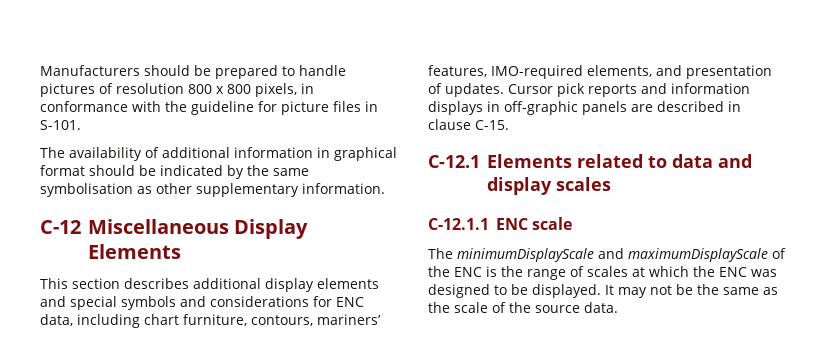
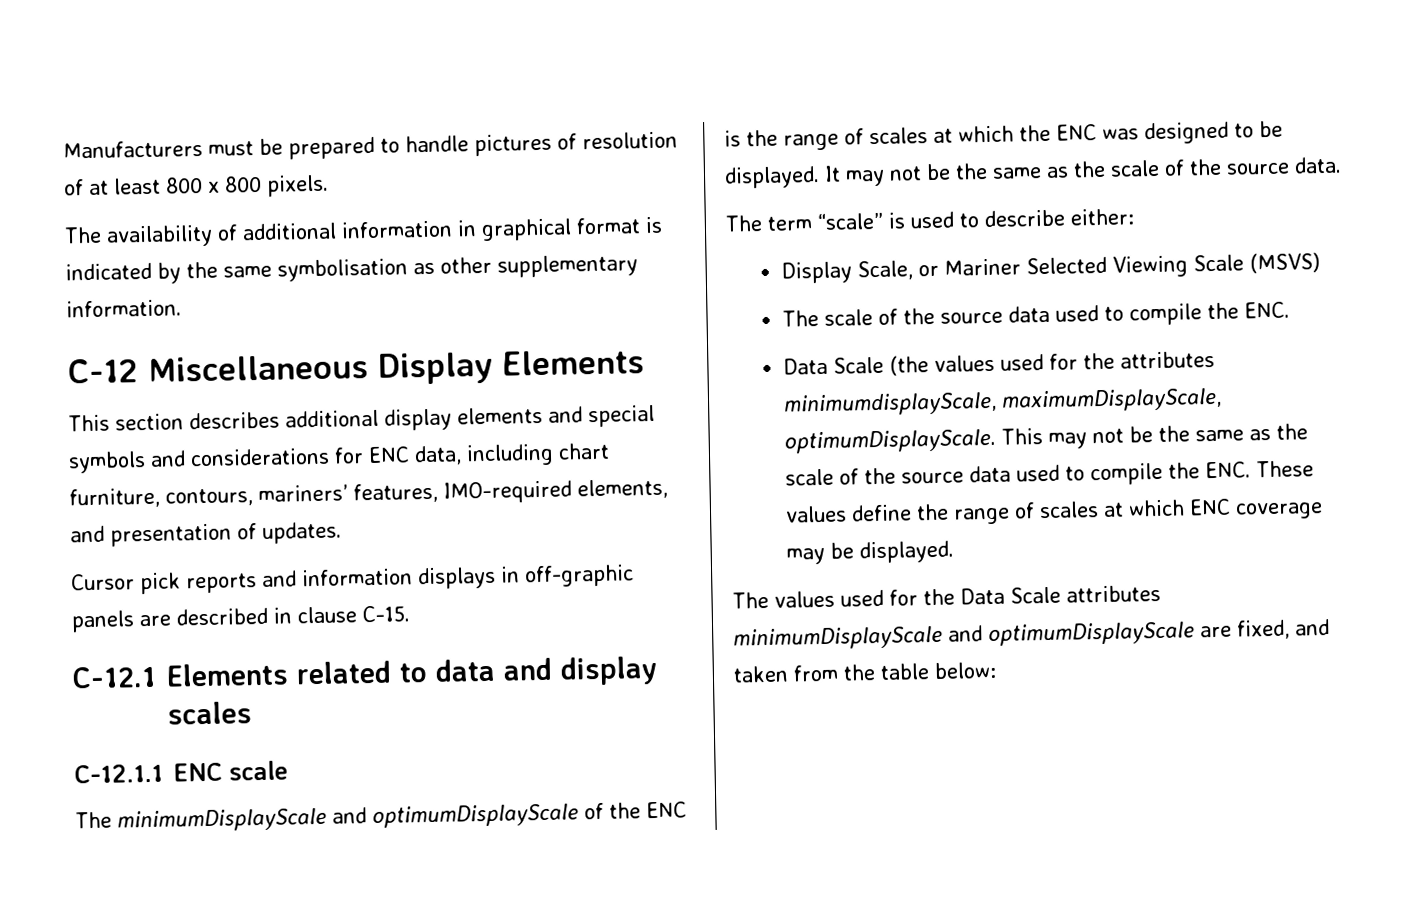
- Manufacturers should be prepared to handle pictures of resolution 800 x 800 pixels, in conformance with the guideline for picture files in S-101.
+ Manufacturers must be prepared to handle pictures of resolution of at least 800 x 800 pixels.
- The availability of additional information in graphical format should be indicated by the same symbolisation as other supplementary information.
+ The availability of additional information in graphical format is indicated by the same symbolisation as other supplementary information.
- This section describes additional display elements and special symbols and considerations for ENC data, including chart furniture, contours, mariners’ features, IMO-required elements, and presentation of updates. Cursor pick reports and information displays in off-graphic panels are described in clause C-15.
+ This section describes additional display elements and special symbols and considerations for ENC data, including chart furniture, contours, mariners’ features, IMO-required elements, and presentation of updates.
+ Cursor pick reports and information displays in off-graphic panels are described in clause C-15.
- The minimumDisplayScale and maximumDisplayScale of the ENC is the range of scales at which the ENC was designed to be displayed.
+ The minimumDisplayScale and optimumDisplayScale of the ENC is the range of scales at which the ENC was designed to be displayed.
+ The term “scale” is used to describe either:
+ Display Scale, or Mariner Selected Viewing Scale (MSVS)
+ The scale of the source data used to compile the ENC.
+ Data Scale (the values used for the attributes minimumdisplayScale, maximumDisplayScale, optimumDisplayScale. This may not be the same as the scale of the source data used to compile the ENC. These values define the range of scales at which ENC coverage may be displayed.
+ The values used for the Data Scale attributes minimumDisplayScale and optimumDisplayScale are fixed, and taken from the table below:

